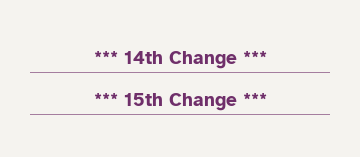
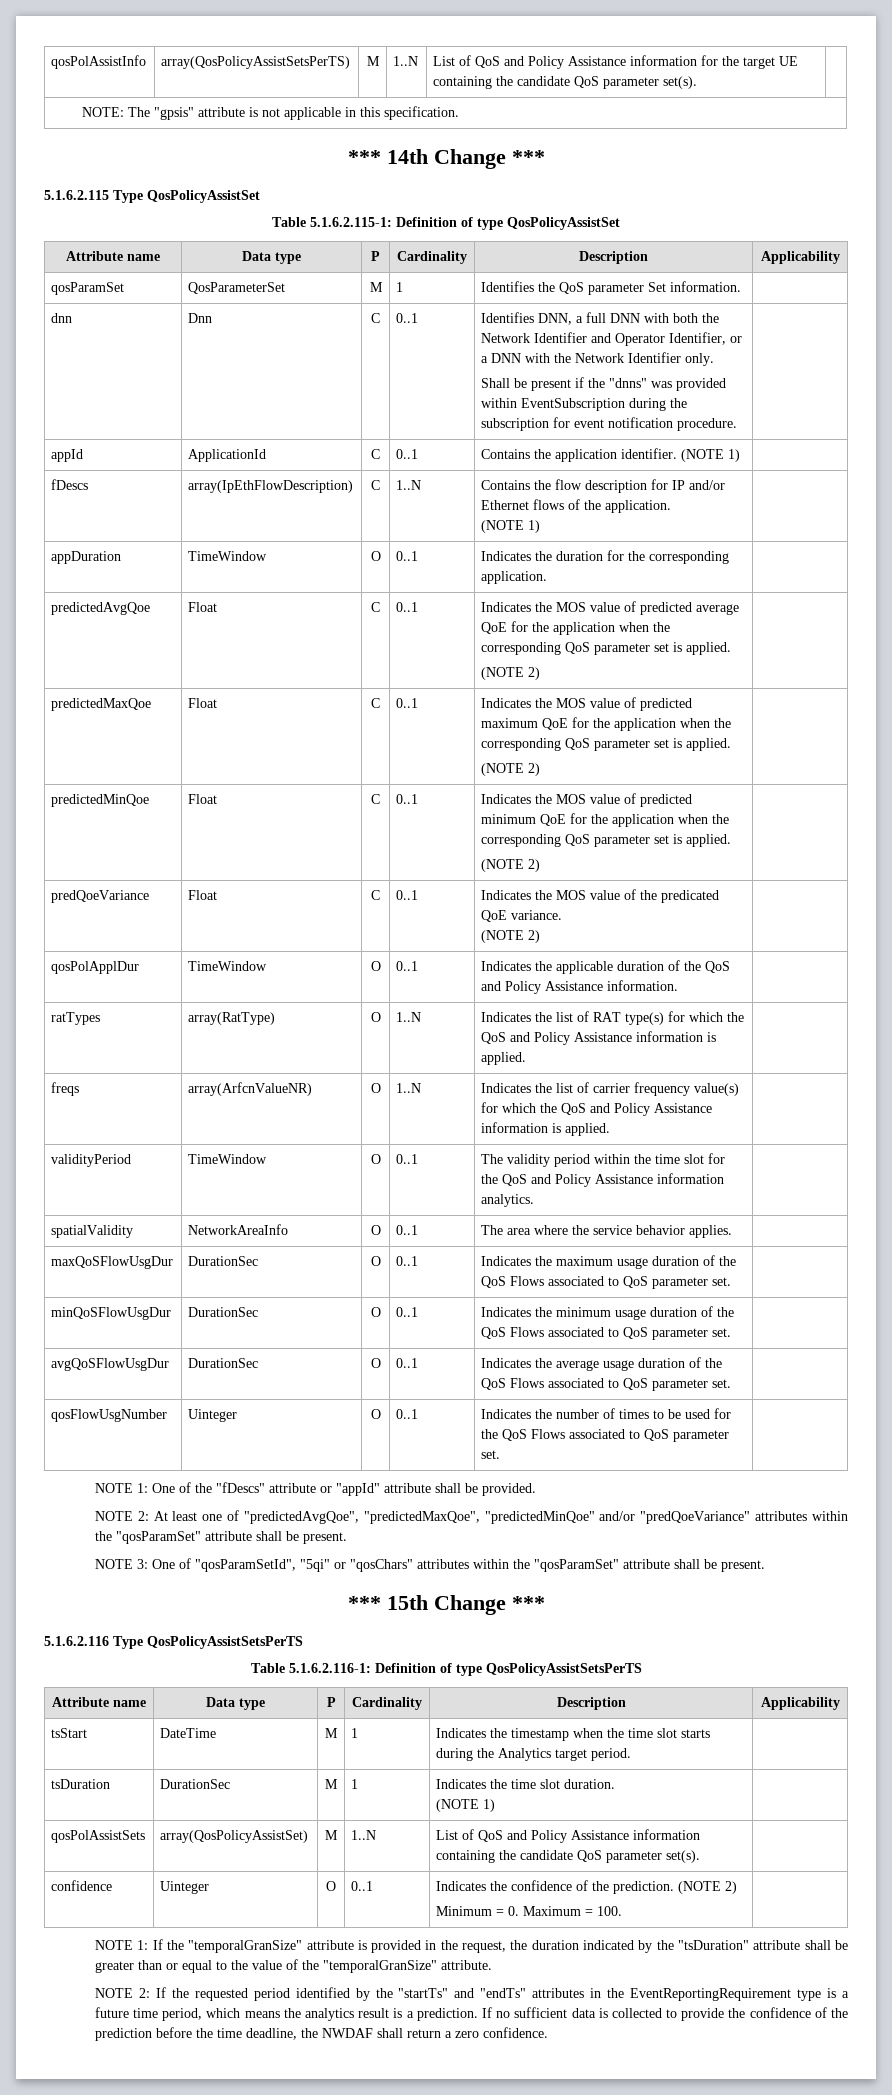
+ qosPolAssistInfo | array(QosPolicyAssistSetsPerTS) | M | 1..N | List of QoS and Policy Assistance information for the target UE containing the candidate QoS parameter set(s). |
+ NOTE: The "gpsis" attribute is not applicable in this specification.
  *** 14th Change ***
+ 5.1.6.2.115 Type QosPolicyAssistSet
+ Table 5.1.6.2.115-1: Definition of type QosPolicyAssistSet
+ Attribute name | Data type | P | Cardinality | Description | Applicability
+ qosParamSet | QosParameterSet | M | 1 | Identifies the QoS parameter Set information. |
+ dnn | Dnn | C | 0..1 | Identifies DNN, a full DNN with both the Network Identifier and Operator Identifier, or a DNN with the Network Identifier only.
+ Shall be present if the "dnns" was provided within EventSubscription during the subscription for event notification procedure. |
+ appId | ApplicationId | C | 0..1 | Contains the application identifier. (NOTE 1) |
+ fDescs | array(IpEthFlowDescription) | C | 1..N | Contains the flow description for IP and/or Ethernet flows of the application.
+ (NOTE 1) |
+ appDuration | TimeWindow | O | 0..1 | Indicates the duration for the corresponding application. |
+ predictedAvgQoe | Float | C | 0..1 | Indicates the MOS value of predicted average QoE for the application when the corresponding QoS parameter set is applied.
+ (NOTE 2) |
+ predictedMaxQoe | Float | C | 0..1 | Indicates the MOS value of predicted maximum QoE for the application when the corresponding QoS parameter set is applied.
+ (NOTE 2) |
+ predictedMinQoe | Float | C | 0..1 | Indicates the MOS value of predicted minimum QoE for the application when the corresponding QoS parameter set is applied.
+ (NOTE 2) |
+ predQoeVariance | Float | C | 0..1 | Indicates the MOS value of the predicated QoE variance.
+ (NOTE 2) |
+ qosPolApplDur | TimeWindow | O | 0..1 | Indicates the applicable duration of the QoS and Policy Assistance information. |
+ ratTypes | array(RatType) | O | 1..N | Indicates the list of RAT type(s) for which the QoS and Policy Assistance information is applied. |
+ freqs | array(ArfcnValueNR) | O | 1..N | Indicates the list of carrier frequency value(s) for which the QoS and Policy Assistance information is applied. |
+ validityPeriod | TimeWindow | O | 0..1 | The validity period within the time slot for the QoS and Policy Assistance information analytics. |
+ spatialValidity | NetworkAreaInfo | O | 0..1 | The area where the service behavior applies. |
+ maxQoSFlowUsgDur | DurationSec | O | 0..1 | Indicates the maximum usage duration of the QoS Flows associated to QoS parameter set. |
+ minQoSFlowUsgDur | DurationSec | O | 0..1 | Indicates the minimum usage duration of the QoS Flows associated to QoS parameter set. |
+ avgQoSFlowUsgDur | DurationSec | O | 0..1 | Indicates the average usage duration of the QoS Flows associated to QoS parameter set. |
+ qosFlowUsgNumber | Uinteger | O | 0..1 | Indicates the number of times to be used for the QoS Flows associated to QoS parameter set. |
+ NOTE 1: One of the "fDescs" attribute or "appId" attribute shall be provided.
+ NOTE 2: At least one of "predictedAvgQoe", "predictedMaxQoe", "predictedMinQoe" and/or "predQoeVariance" attributes within the "qosParamSet" attribute shall be present.
+ NOTE 3: One of "qosParamSetId", "5qi" or "qosChars" attributes within the "qosParamSet" attribute shall be present.
  *** 15th Change ***
+ 5.1.6.2.116 Type QosPolicyAssistSetsPerTS
+ Table 5.1.6.2.116-1: Definition of type QosPolicyAssistSetsPerTS
+ Attribute name | Data type | P | Cardinality | Description | Applicability
+ tsStart | DateTime | M | 1 | Indicates the timestamp when the time slot starts during the Analytics target period. |
+ tsDuration | DurationSec | M | 1 | Indicates the time slot duration.
+ (NOTE 1) |
+ qosPolAssistSets | array(QosPolicyAssistSet) | M | 1..N | List of QoS and Policy Assistance information containing the candidate QoS parameter set(s). |
+ confidence | Uinteger | O | 0..1 | Indicates the confidence of the prediction. (NOTE 2)
+ Minimum = 0. Maximum = 100. |
+ NOTE 1: If the "temporalGranSize" attribute is provided in the request, the duration indicated by the "tsDuration" attribute shall be greater than or equal to the value of the "temporalGranSize" attribute.
+ NOTE 2: If the requested period identified by the "startTs" and "endTs" attributes in the EventReportingRequirement type is a future time period, which means the analytics result is a prediction. If no sufficient data is collected to provide the confidence of the prediction before the time deadline, the NWDAF shall return a zero confidence.

